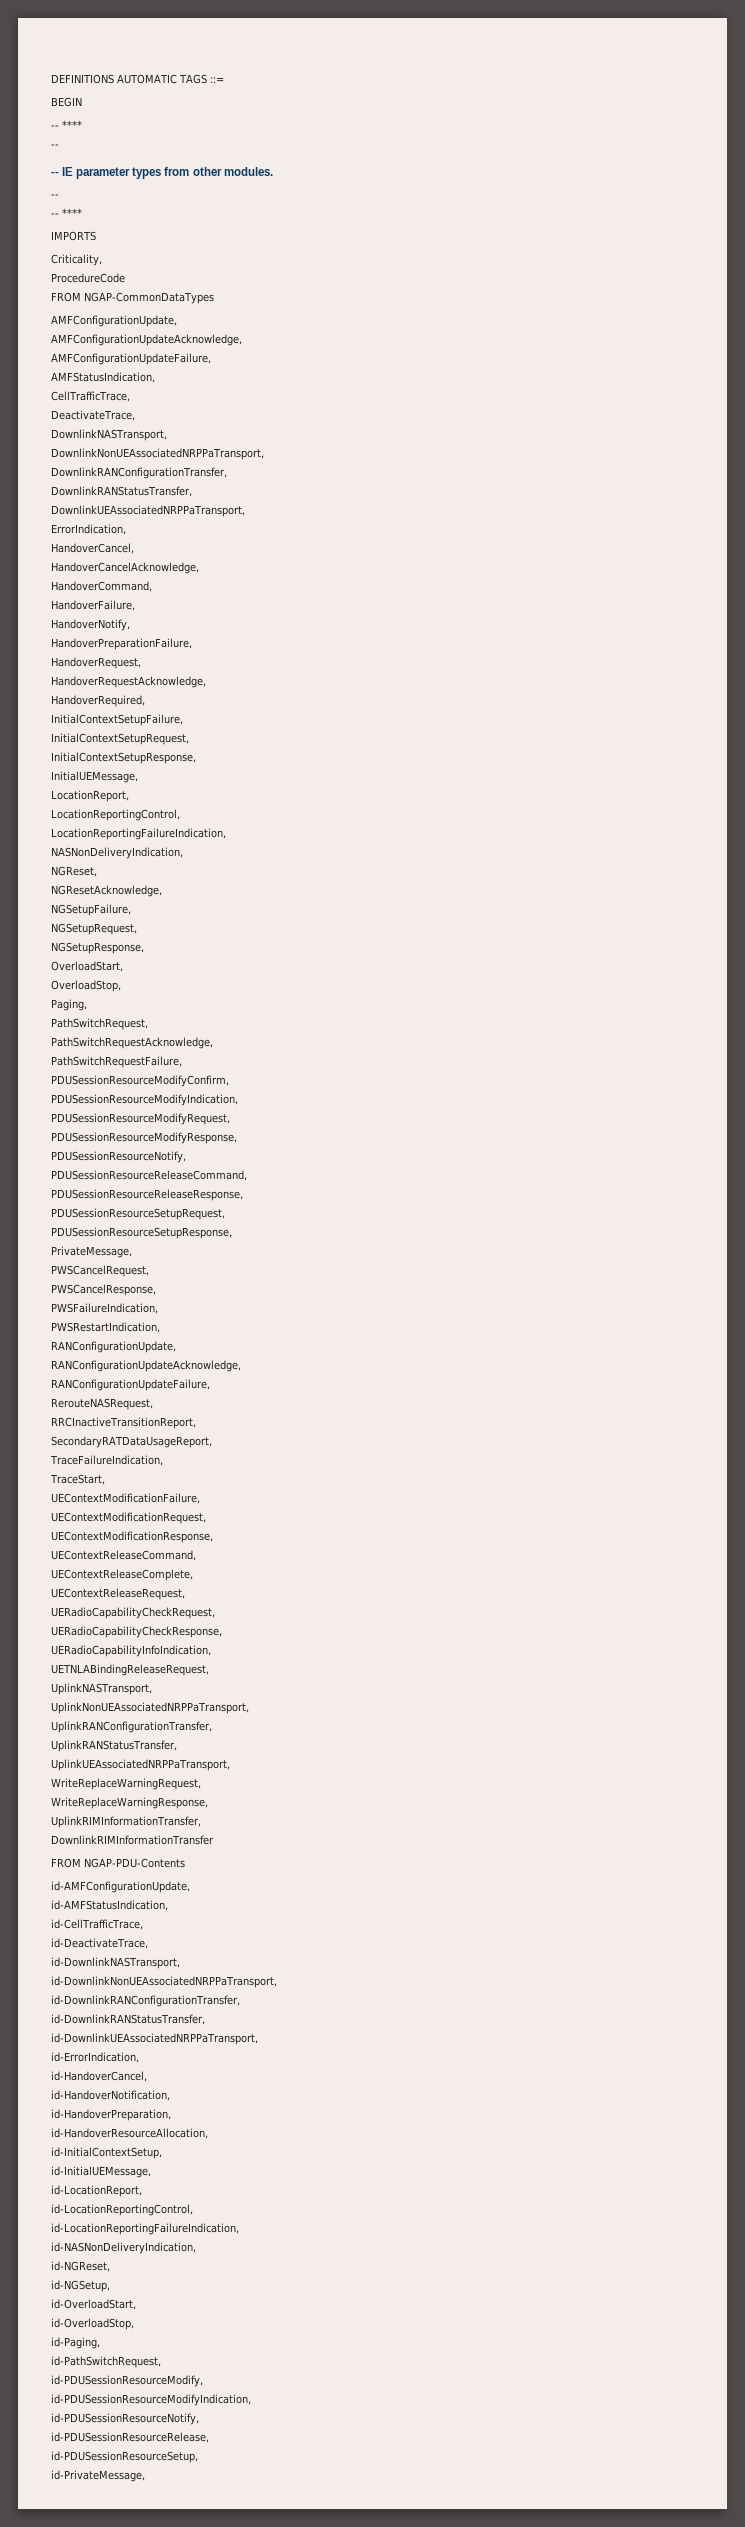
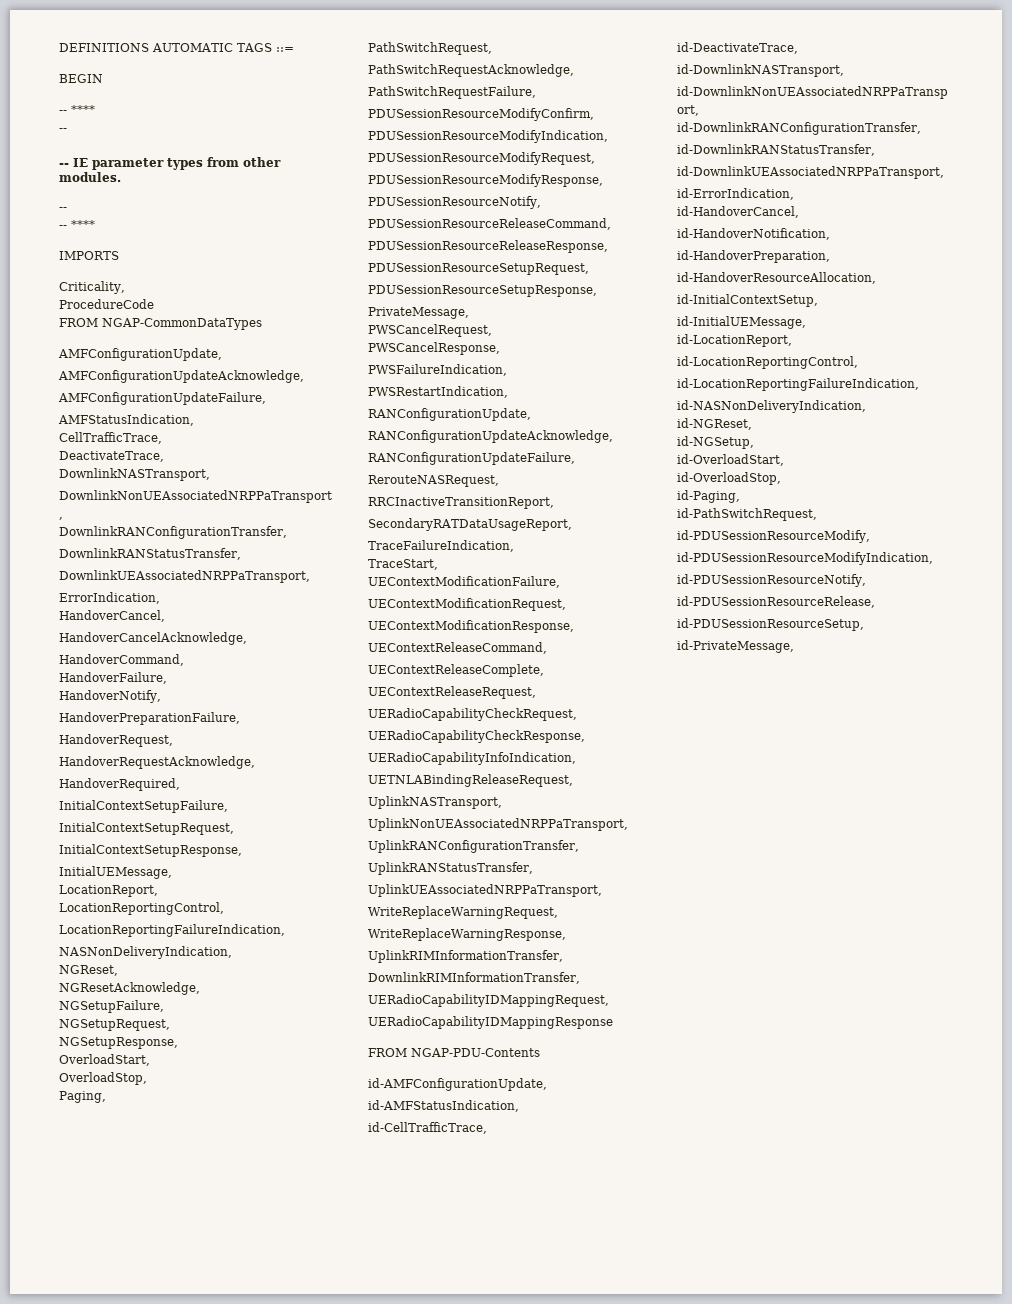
- DownlinkRIMInformationTransfer
+ DownlinkRIMInformationTransfer,
+ UERadioCapabilityIDMappingRequest,
+ UERadioCapabilityIDMappingResponse

